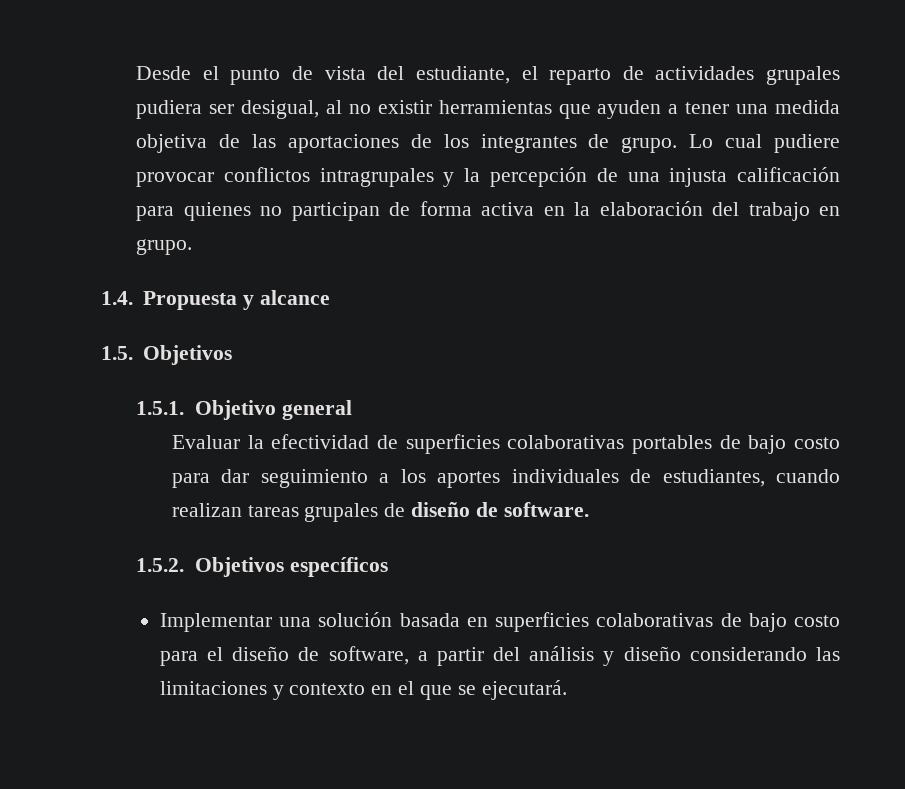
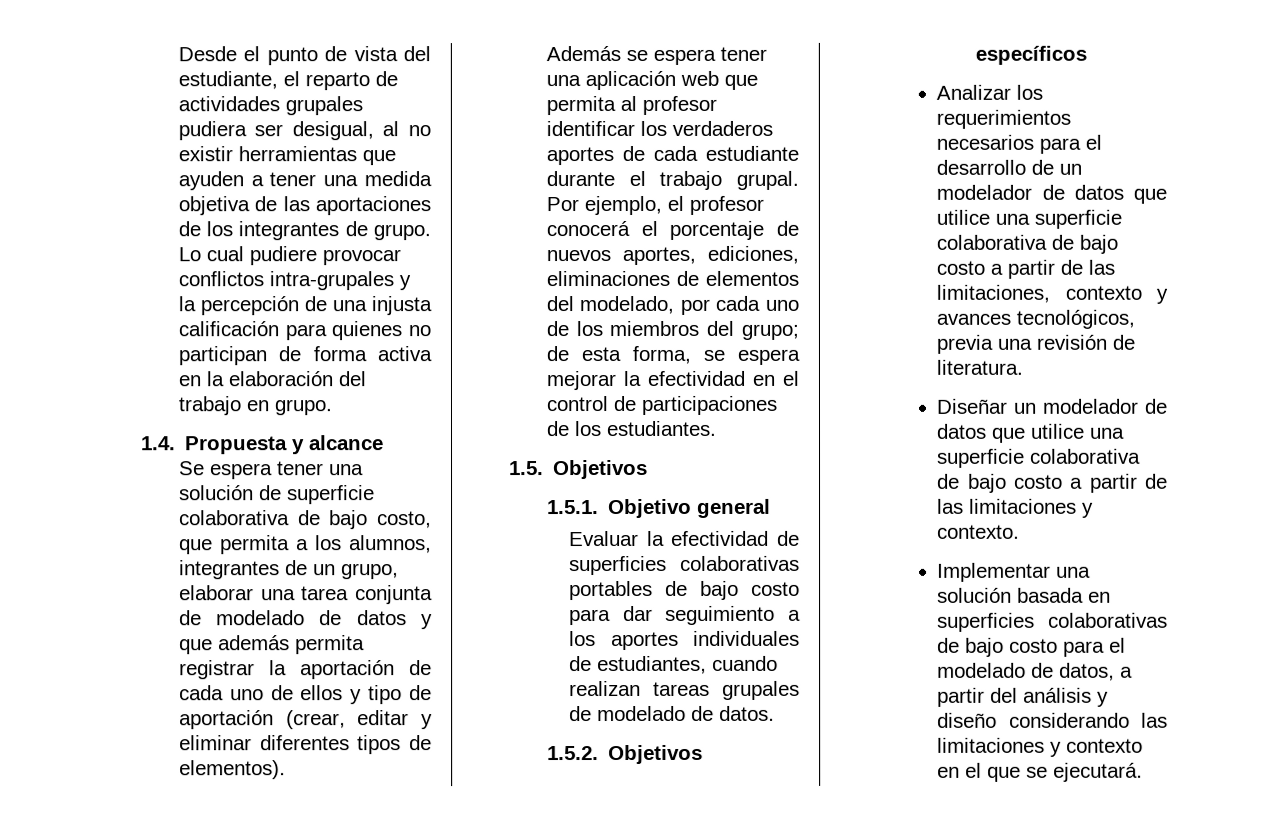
- Lo cual pudiere provocar conflictos intragrupales y la percepción de una injusta calificación para quienes no participan de forma activa en la elaboración del trabajo en grupo.
+ Lo cual pudiere provocar conflictos intra-grupales y la percepción de una injusta calificación para quienes no participan de forma activa en la elaboración del trabajo en grupo.
+ Se espera tener una solución de superficie colaborativa de bajo costo, que permita a los alumnos, integrantes de un grupo, elaborar una tarea conjunta de modelado de datos y que además permita registrar la aportación de cada uno de ellos y tipo de aportación (crear, editar y eliminar diferentes tipos de elementos).
+ Además se espera tener una aplicación web que permita al profesor identificar los verdaderos aportes de cada estudiante durante el trabajo grupal. Por ejemplo, el profesor conocerá el porcentaje de nuevos aportes, ediciones, eliminaciones de elementos del modelado, por cada uno de los miembros del grupo; de esta forma, se espera mejorar la efectividad en el control de participaciones de los estudiantes.
- Evaluar la efectividad de superficies colaborativas portables de bajo costo para dar seguimiento a los aportes individuales de estudiantes, cuando realizan tareas grupales de diseño de software.
+ Evaluar la efectividad de superficies colaborativas portables de bajo costo para dar seguimiento a los aportes individuales de estudiantes, cuando realizan tareas grupales de modelado de datos.
+ Analizar los requerimientos necesarios para el desarrollo de un modelador de datos que utilice una superficie colaborativa de bajo costo a partir de las limitaciones, contexto y avances tecnológicos, previa una revisión de literatura.
+ Diseñar un modelador de datos que utilice una superficie colaborativa de bajo costo a partir de las limitaciones y contexto.
- Implementar una solución basada en superficies colaborativas de bajo costo para el diseño de software, a partir del análisis y diseño considerando las limitaciones y contexto en el que se ejecutará.
+ Implementar una solución basada en superficies colaborativas de bajo costo para el modelado de datos, a partir del análisis y diseño considerando las limitaciones y contexto en el que se ejecutará.

